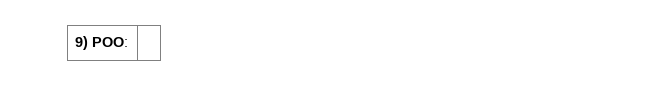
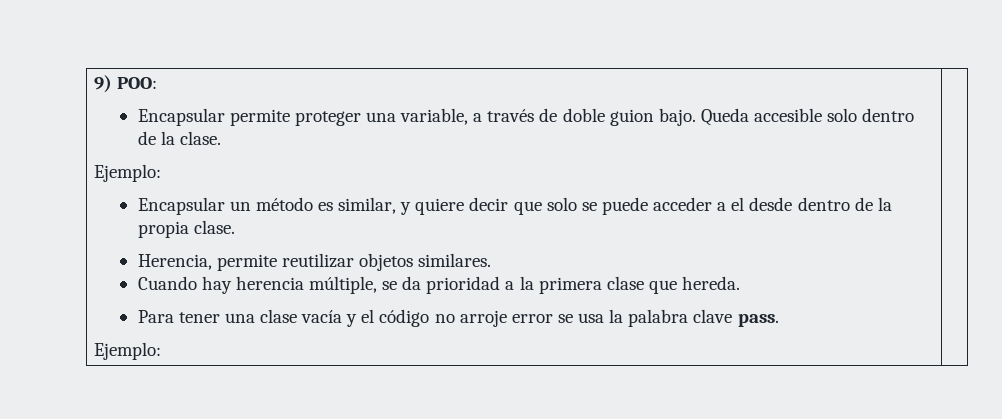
+ Encapsular permite proteger una variable, a través de doble guion bajo. Queda accesible solo dentro de la clase.
+ Ejemplo:
+ Encapsular un método es similar, y quiere decir que solo se puede acceder a el desde dentro de la propia clase.
+ Herencia, permite reutilizar objetos similares.
+ Cuando hay herencia múltiple, se da prioridad a la primera clase que hereda.
+ Para tener una clase vacía y el código no arroje error se usa la palabra clave pass.
+ Ejemplo:

